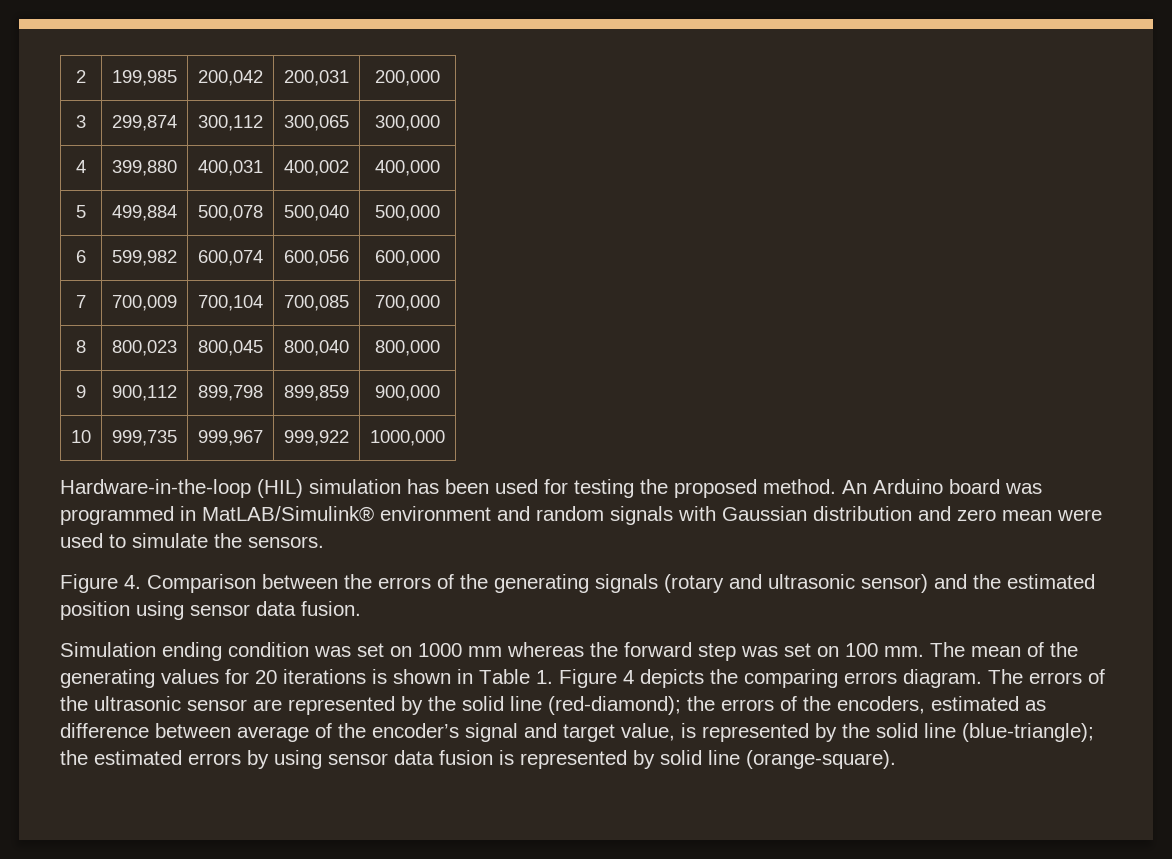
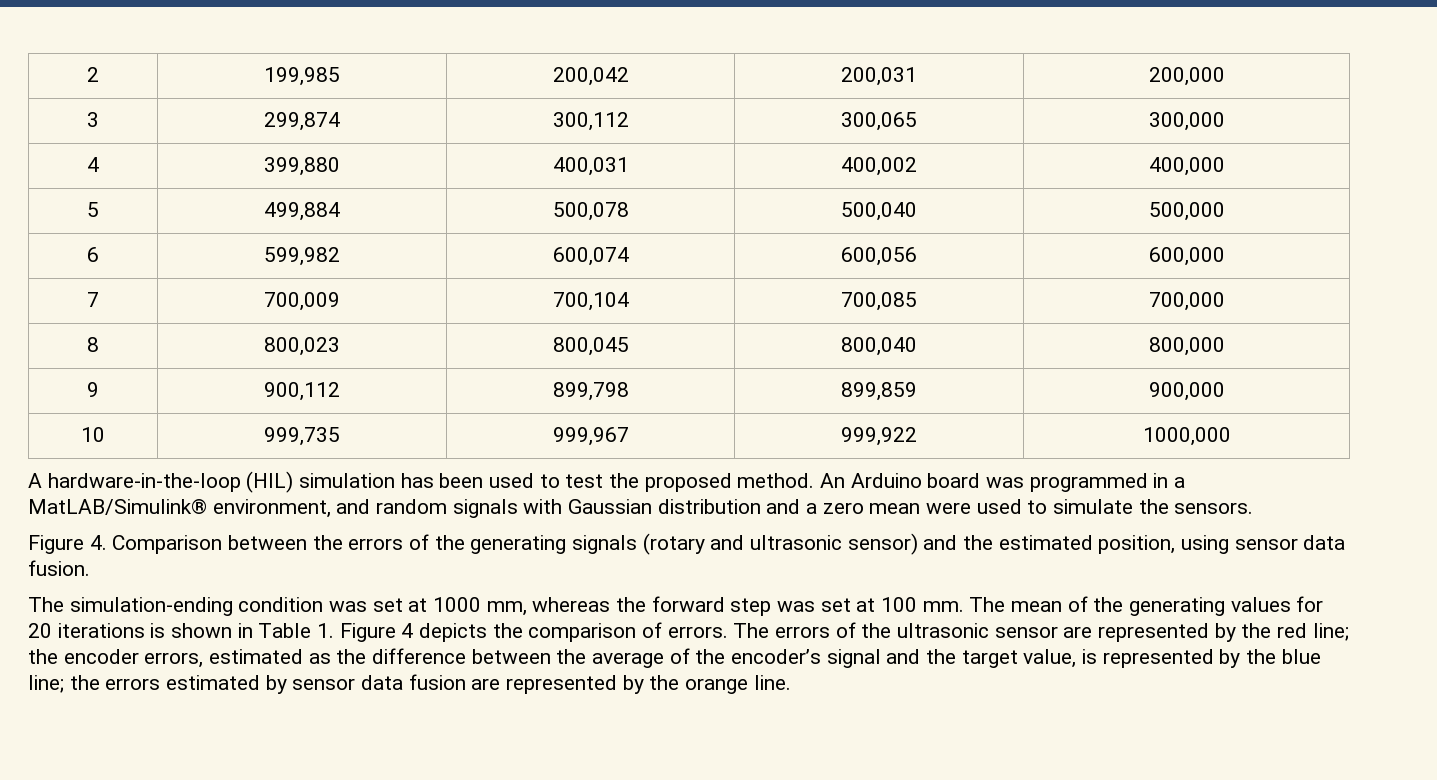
- Hardware-in-the-loop (HIL) simulation has been used for testing the proposed method.
+ A hardware-in-the-loop (HIL) simulation has been used to test the proposed method.
- An Arduino board was programmed in MatLAB/Simulink® environment and random signals with Gaussian distribution and zero mean were used to simulate the sensors.
+ An Arduino board was programmed in a MatLAB/Simulink® environment, and random signals with Gaussian distribution and a zero mean were used to simulate the sensors.
- Figure 4. Comparison between the errors of the generating signals (rotary and ultrasonic sensor) and the estimated position using sensor data fusion.
+ Figure 4. Comparison between the errors of the generating signals (rotary and ultrasonic sensor) and the estimated position, using sensor data fusion.
- Simulation ending condition was set on 1000 mm whereas the forward step was set on 100 mm.
+ The simulation-ending condition was set at 1000 mm, whereas the forward step was set at 100 mm.
- The mean of the generating values for 20 iterations is shown in Table 1. Figure 4 depicts the comparing errors diagram.
+ The mean of the generating values for 20 iterations is shown in Table 1. Figure 4 depicts the comparison of errors.
- The errors of the ultrasonic sensor are represented by the solid line (red-diamond); the errors of the encoders, estimated as difference between average of the encoder’s signal and target value, is represented by the solid line (blue-triangle); the estimated errors by using sensor data fusion is represented by solid line (orange-square).
+ The errors of the ultrasonic sensor are represented by the red line; the encoder errors, estimated as the difference between the average of the encoder’s signal and the target value, is represented by the blue line; the errors estimated by sensor data fusion are represented by the orange line.

